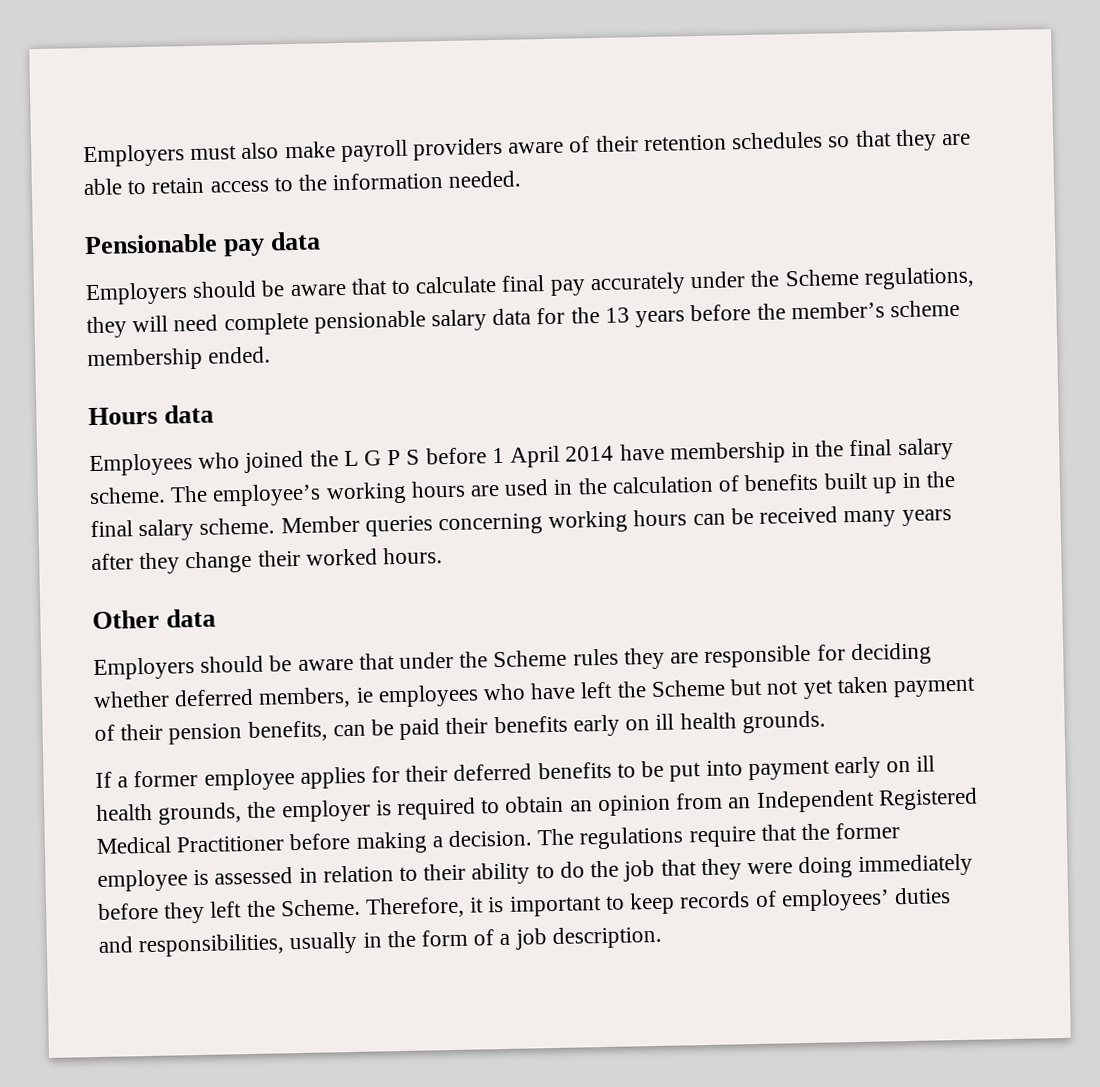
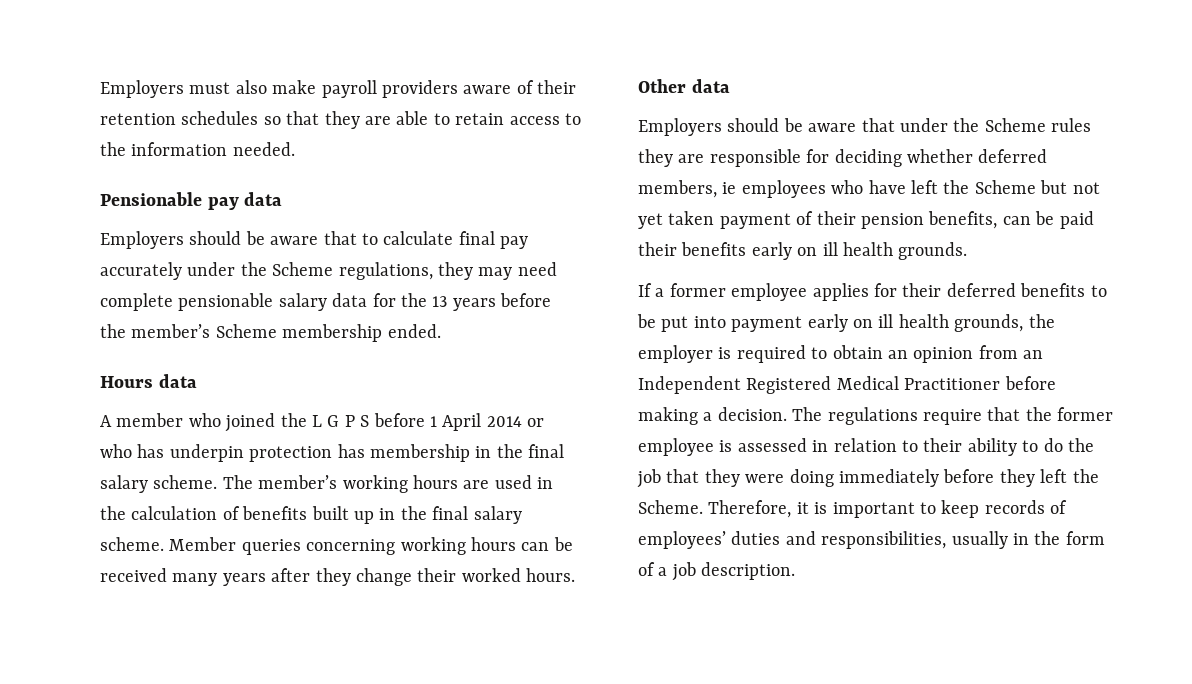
- Employers should be aware that to calculate final pay accurately under the Scheme regulations, they will need complete pensionable salary data for the 13 years before the member’s scheme membership ended.
+ Employers should be aware that to calculate final pay accurately under the Scheme regulations, they may need complete pensionable salary data for the 13 years before the member’s Scheme membership ended.
- Employees who joined the L G P S before 1 April 2014 have membership in the final salary scheme.
+ A member who joined the L G P S before 1 April 2014 or who has underpin protection has membership in the final salary scheme.
- The employee’s working hours are used in the calculation of benefits built up in the final salary scheme.
+ The member’s working hours are used in the calculation of benefits built up in the final salary scheme.

